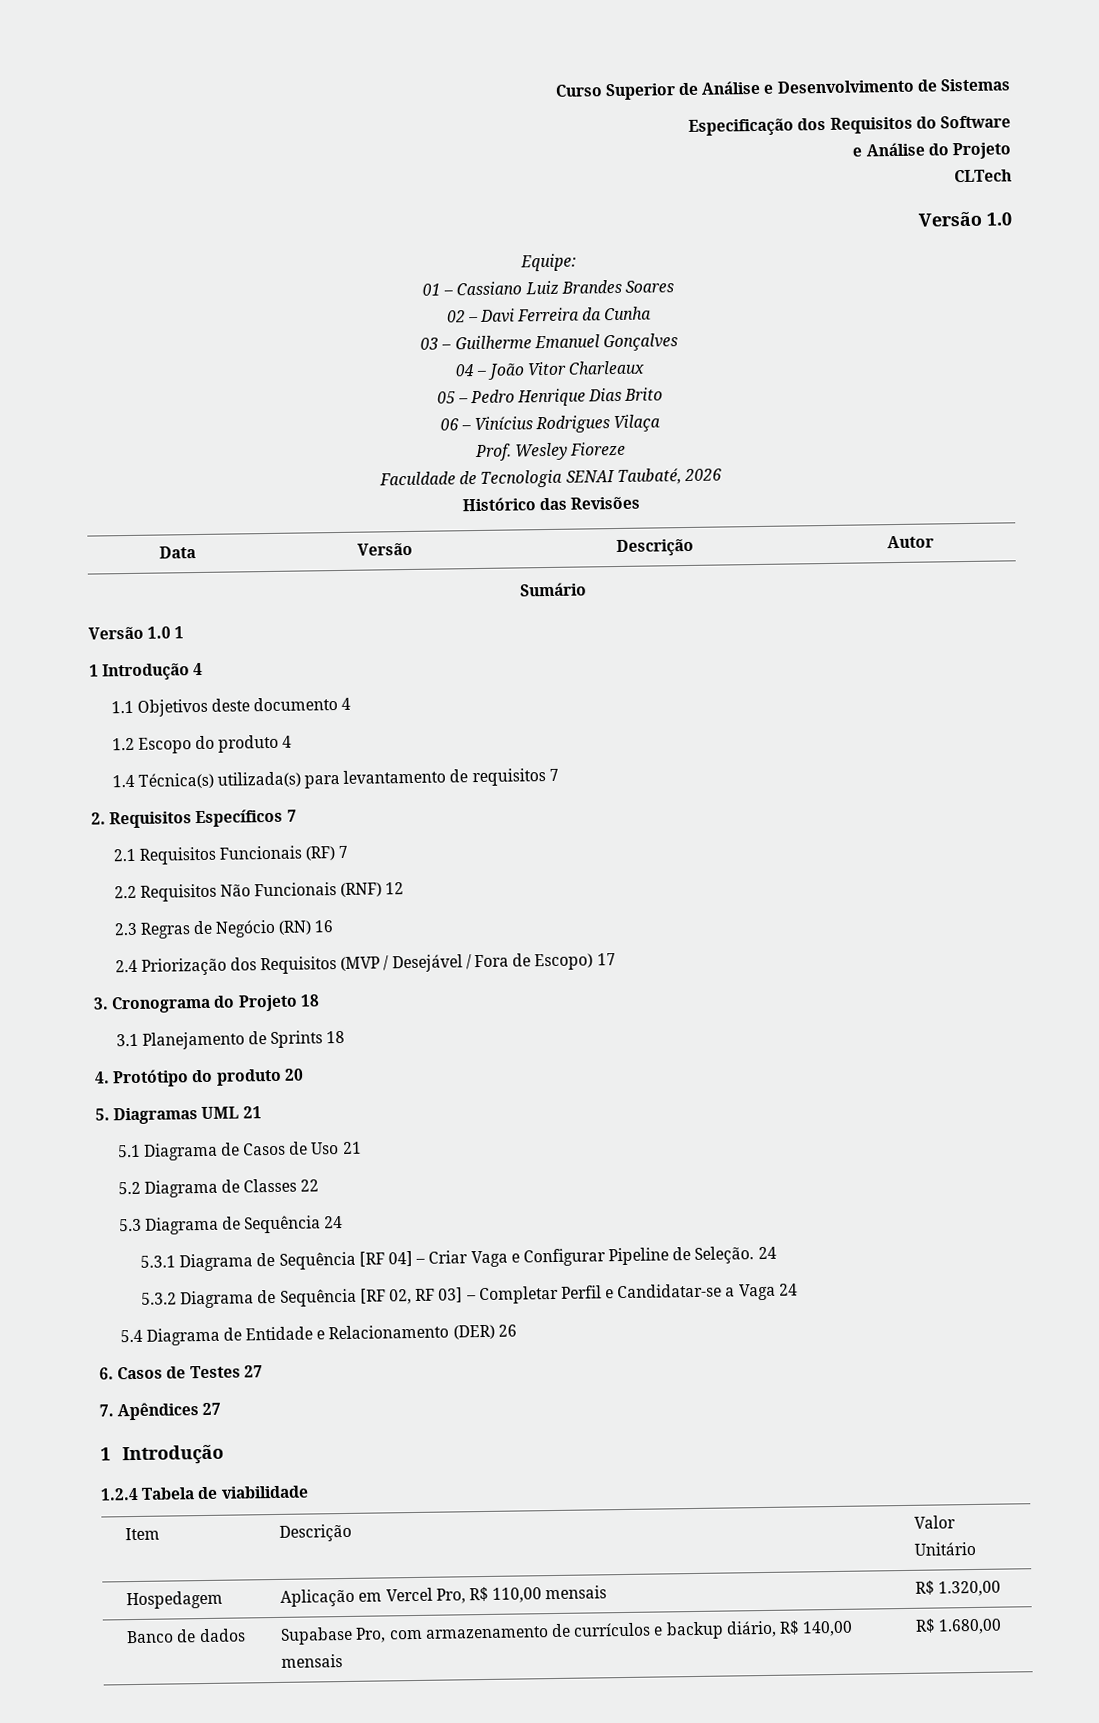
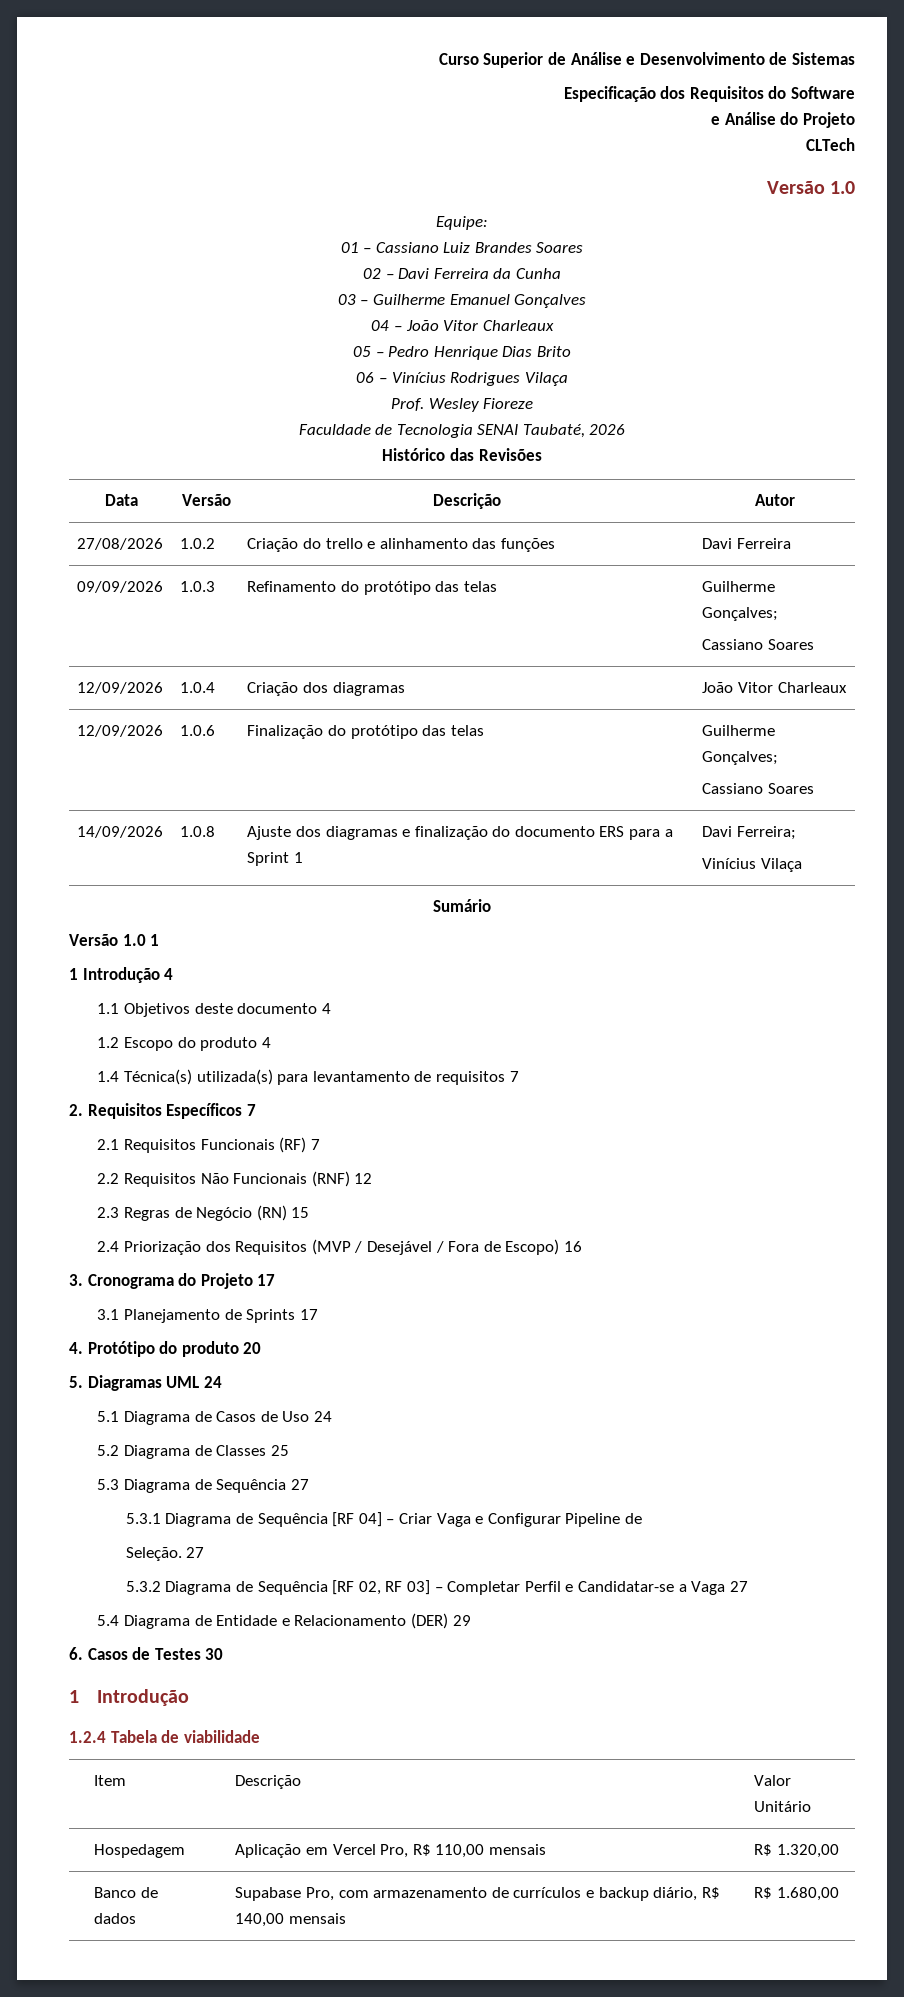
+ 27/08/2026 | 1.0.2 | Criação do trello e alinhamento das funções | Davi Ferreira
+ 09/09/2026 | 1.0.3 | Refinamento do protótipo das telas | Guilherme Gonçalves;
+ Cassiano Soares
+ 12/09/2026 | 1.0.4 | Criação dos diagramas | João Vitor Charleaux
+ 12/09/2026 | 1.0.6 | Finalização do protótipo das telas | Guilherme Gonçalves;
+ Cassiano Soares
+ 14/09/2026 | 1.0.8 | Ajuste dos diagramas e finalização do documento ERS para a Sprint 1 | Davi Ferreira;
+ Vinícius Vilaça
- 2.3 Regras de Negócio (RN) 16
+ 2.3 Regras de Negócio (RN) 15
- 2.4 Priorização dos Requisitos (MVP / Desejável / Fora de Escopo) 17
+ 2.4 Priorização dos Requisitos (MVP / Desejável / Fora de Escopo) 16
- 3. Cronograma do Projeto 18
+ 3. Cronograma do Projeto 17
- 3.1 Planejamento de Sprints 18
+ 3.1 Planejamento de Sprints 17
- 5. Diagramas UML 21
+ 5. Diagramas UML 24
- 5.1 Diagrama de Casos de Uso 21
+ 5.1 Diagrama de Casos de Uso 24
- 5.2 Diagrama de Classes 22
+ 5.2 Diagrama de Classes 25
- 5.3 Diagrama de Sequência 24
+ 5.3 Diagrama de Sequência 27
- 5.3.1 Diagrama de Sequência [RF 04] – Criar Vaga e Configurar Pipeline de Seleção. 24
+ 5.3.1 Diagrama de Sequência [RF 04] – Criar Vaga e Configurar Pipeline de
+ Seleção. 27
- 5.3.2 Diagrama de Sequência [RF 02, RF 03] – Completar Perfil e Candidatar-se a Vaga 24
+ 5.3.2 Diagrama de Sequência [RF 02, RF 03] – Completar Perfil e Candidatar-se a Vaga 27
- 5.4 Diagrama de Entidade e Relacionamento (DER) 26
+ 5.4 Diagrama de Entidade e Relacionamento (DER) 29
- 6. Casos de Testes 27
- 7. Apêndices 27
+ 6. Casos de Testes 30

